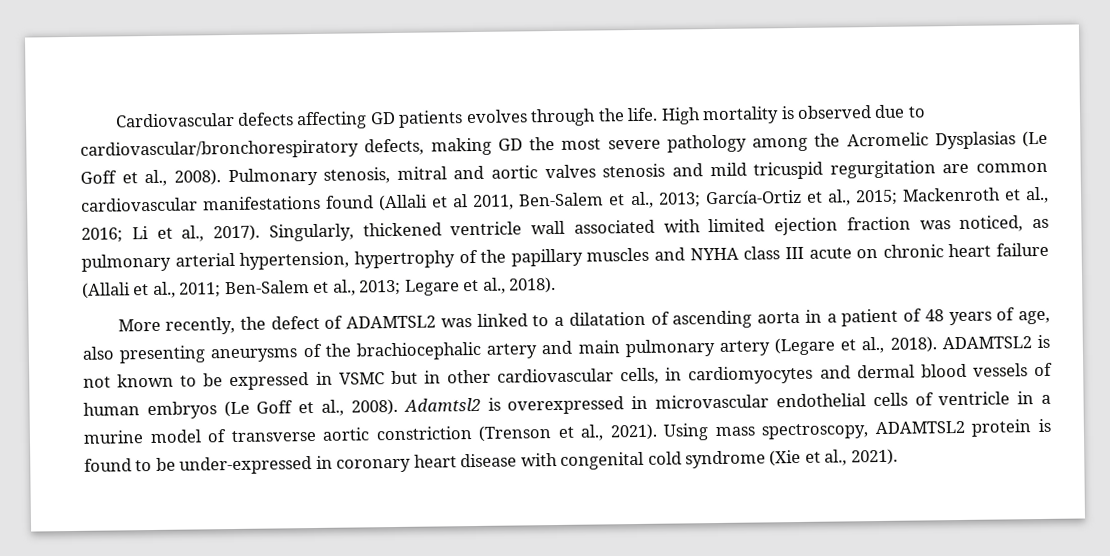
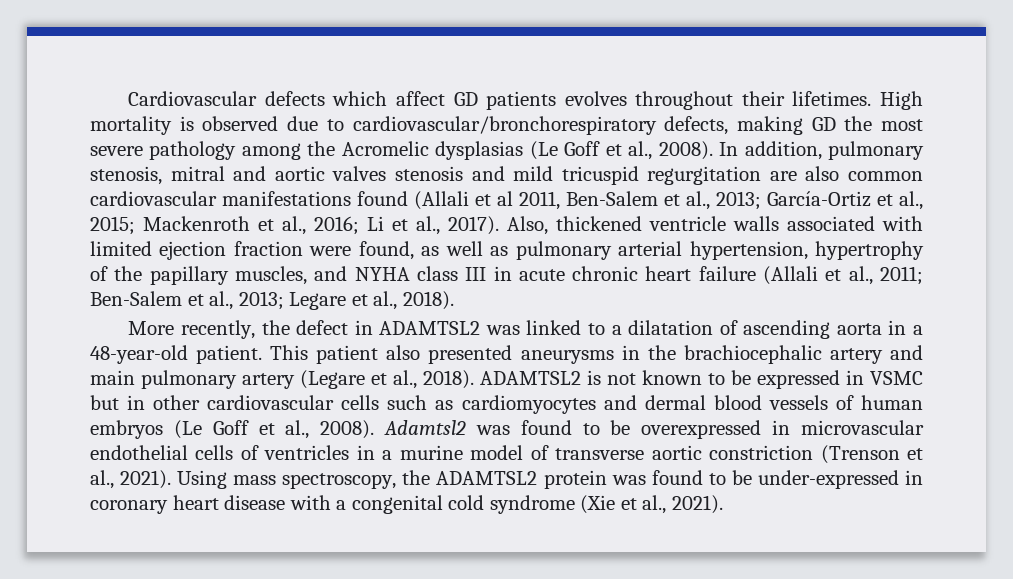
- Cardiovascular defects affecting GD patients evolves through the life.
+ Cardiovascular defects which affect GD patients evolves throughout their lifetimes.
- High mortality is observed due to cardiovascular/bronchorespiratory defects, making GD the most severe pathology among the Acromelic Dysplasias (Le Goff et al., 2008). Pulmonary stenosis, mitral and aortic valves stenosis and mild tricuspid regurgitation are common cardiovascular manifestations found (Allali et al 2011, Ben-Salem et al., 2013; García-Ortiz et al., 2015; Mackenroth et al., 2016; Li et al., 2017).
+ High mortality is observed due to cardiovascular/bronchorespiratory defects, making GD the most severe pathology among the Acromelic dysplasias (Le Goff et al., 2008). In addition, pulmonary stenosis, mitral and aortic valves stenosis and mild tricuspid regurgitation are also common cardiovascular manifestations found (Allali et al 2011, Ben-Salem et al., 2013; García-Ortiz et al., 2015; Mackenroth et al., 2016; Li et al., 2017).
- Singularly, thickened ventricle wall associated with limited ejection fraction was noticed, as pulmonary arterial hypertension, hypertrophy of the papillary muscles and NYHA class III acute on chronic heart failure (Allali et al., 2011; Ben-Salem et al., 2013; Legare et al., 2018).
+ Also, thickened ventricle walls associated with limited ejection fraction were found, as well as pulmonary arterial hypertension, hypertrophy of the papillary muscles, and NYHA class III in acute chronic heart failure (Allali et al., 2011; Ben-Salem et al., 2013; Legare et al., 2018).
- More recently, the defect of ADAMTSL2 was linked to a dilatation of ascending aorta in a patient of 48 years of age, also presenting aneurysms of the brachiocephalic artery and main pulmonary artery (Legare et al., 2018).
+ More recently, the defect in ADAMTSL2 was linked to a dilatation of ascending aorta in a 48-year-old patient. This patient also presented aneurysms in the brachiocephalic artery and main pulmonary artery (Legare et al., 2018).
- ADAMTSL2 is not known to be expressed in VSMC but in other cardiovascular cells, in cardiomyocytes and dermal blood vessels of human embryos (Le Goff et al., 2008).
+ ADAMTSL2 is not known to be expressed in VSMC but in other cardiovascular cells such as cardiomyocytes and dermal blood vessels of human embryos (Le Goff et al., 2008).
- Adamtsl2 is overexpressed in microvascular endothelial cells of ventricle in a murine model of transverse aortic constriction (Trenson et al., 2021).
+ Adamtsl2 was found to be overexpressed in microvascular endothelial cells of ventricles in a murine model of transverse aortic constriction (Trenson et al., 2021).
- Using mass spectroscopy, ADAMTSL2 protein is found to be under-expressed in coronary heart disease with congenital cold syndrome (Xie et al., 2021).
+ Using mass spectroscopy, the ADAMTSL2 protein was found to be under-expressed in coronary heart disease with a congenital cold syndrome (Xie et al., 2021).

